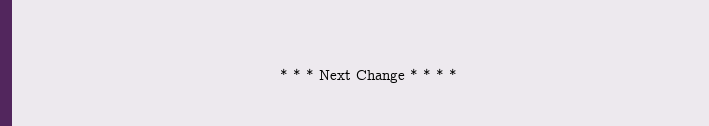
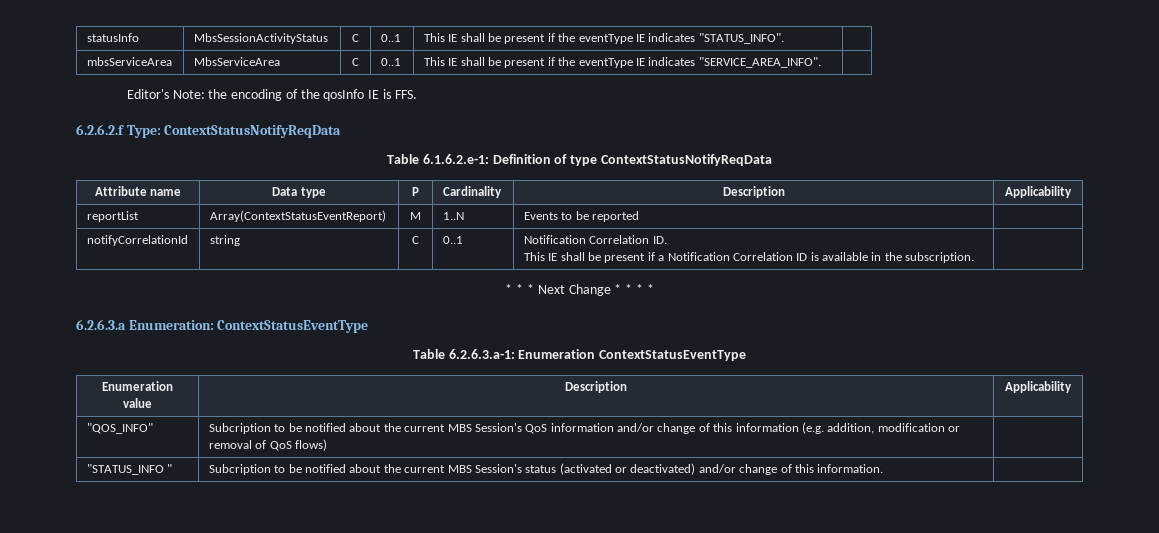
+ statusInfo | MbsSessionActivityStatus | C | 0..1 | This IE shall be present if the eventType IE indicates "STATUS_INFO". |
+ mbsServiceArea | MbsServiceArea | C | 0..1 | This IE shall be present if the eventType IE indicates "SERVICE_AREA_INFO". |
+ Editor's Note: the encoding of the qosInfo IE is FFS.
+ 6.2.6.2.f Type: ContextStatusNotifyReqData
+ Table 6.1.6.2.e-1: Definition of type ContextStatusNotifyReqData
+ Attribute name | Data type | P | Cardinality | Description | Applicability
+ reportList | Array(ContextStatusEventReport) | M | 1..N | Events to be reported |
+ notifyCorrelationId | string | C | 0..1 | Notification Correlation ID.
+ This IE shall be present if a Notification Correlation ID is available in the subscription. |
+ 6.2.6.3.a Enumeration: ContextStatusEventType
+ Table 6.2.6.3.a-1: Enumeration ContextStatusEventType
+ Enumeration value | Description | Applicability
+ "QOS_INFO" | Subcription to be notified about the current MBS Session's QoS information and/or change of this information (e.g. addition, modification or removal of QoS flows) |
+ "STATUS_INFO " | Subcription to be notified about the current MBS Session's status (activated or deactivated) and/or change of this information. |

